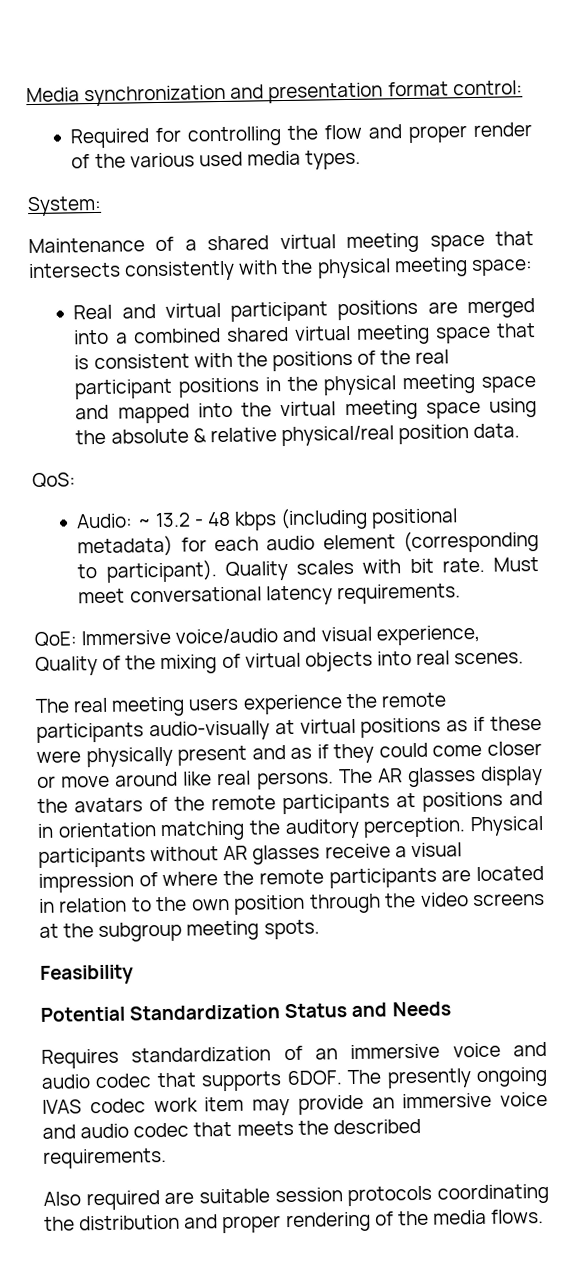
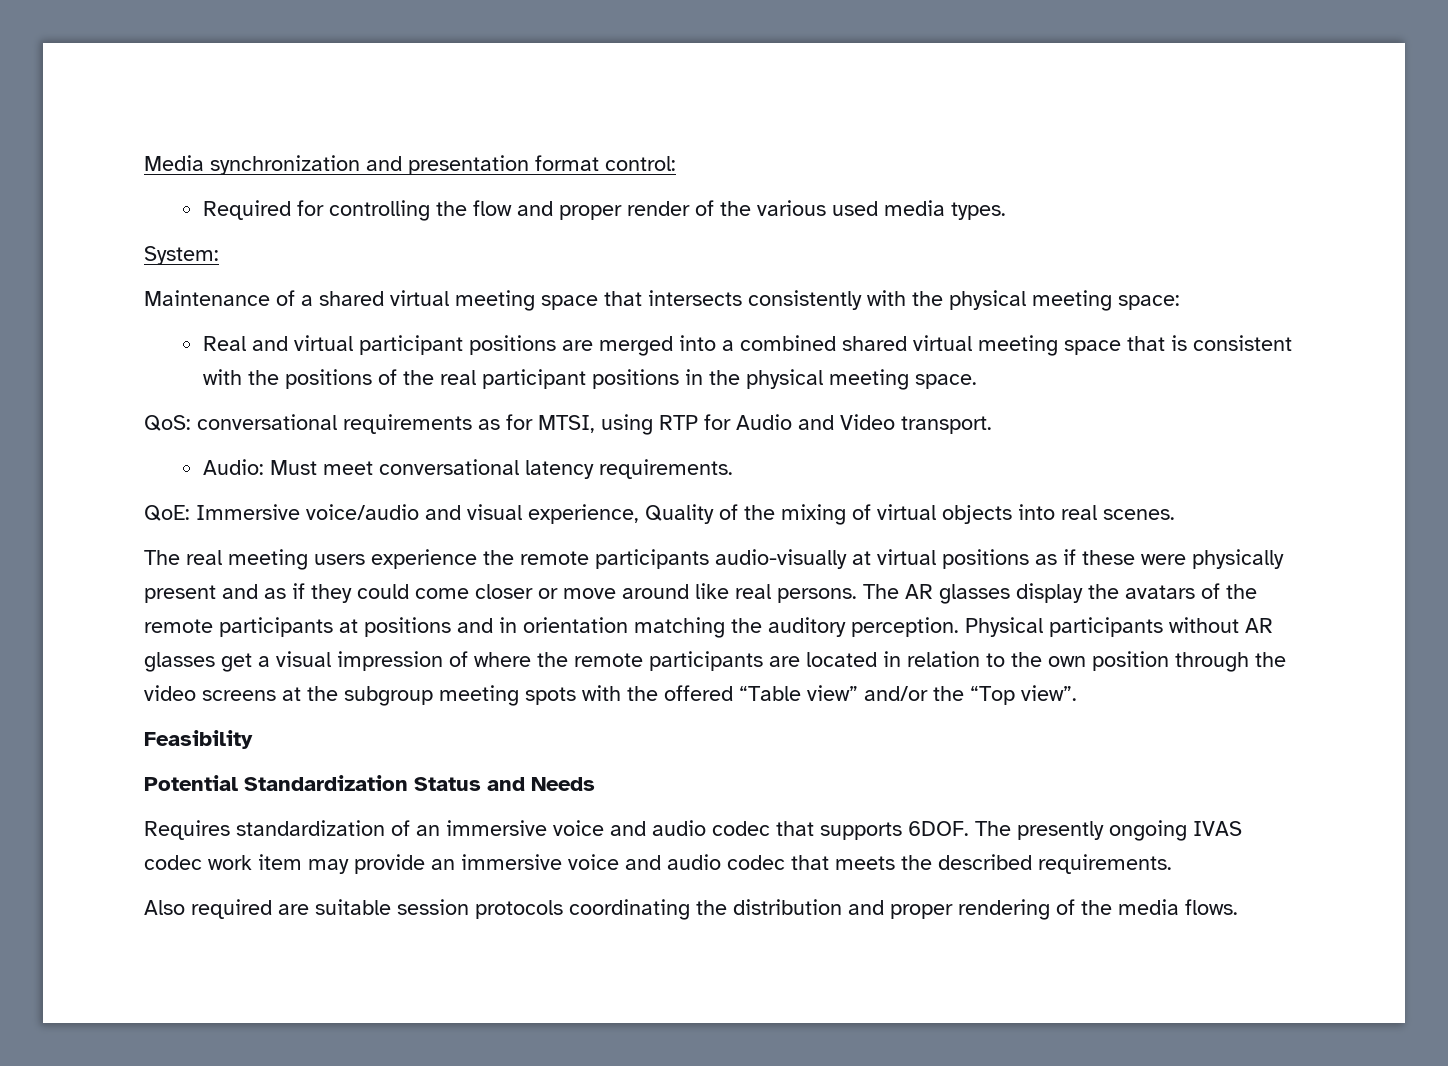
- Real and virtual participant positions are merged into a combined shared virtual meeting space that is consistent with the positions of the real participant positions in the physical meeting space and mapped into the virtual meeting space using the absolute & relative physical/real position data.
- QoS:
- Audio: ~ 13.2 - 48 kbps (including positional metadata) for each audio element (corresponding to participant). Quality scales with bit rate. Must meet conversational latency requirements.
+ Real and virtual participant positions are merged into a combined shared virtual meeting space that is consistent with the positions of the real participant positions in the physical meeting space.
+ QoS: conversational requirements as for MTSI, using RTP for Audio and Video transport.
+ Audio: Must meet conversational latency requirements.
- Physical participants without AR glasses receive a visual impression of where the remote participants are located in relation to the own position through the video screens at the subgroup meeting spots.
+ Physical participants without AR glasses get a visual impression of where the remote participants are located in relation to the own position through the video screens at the subgroup meeting spots with the offered “Table view” and/or the “Top view”.

